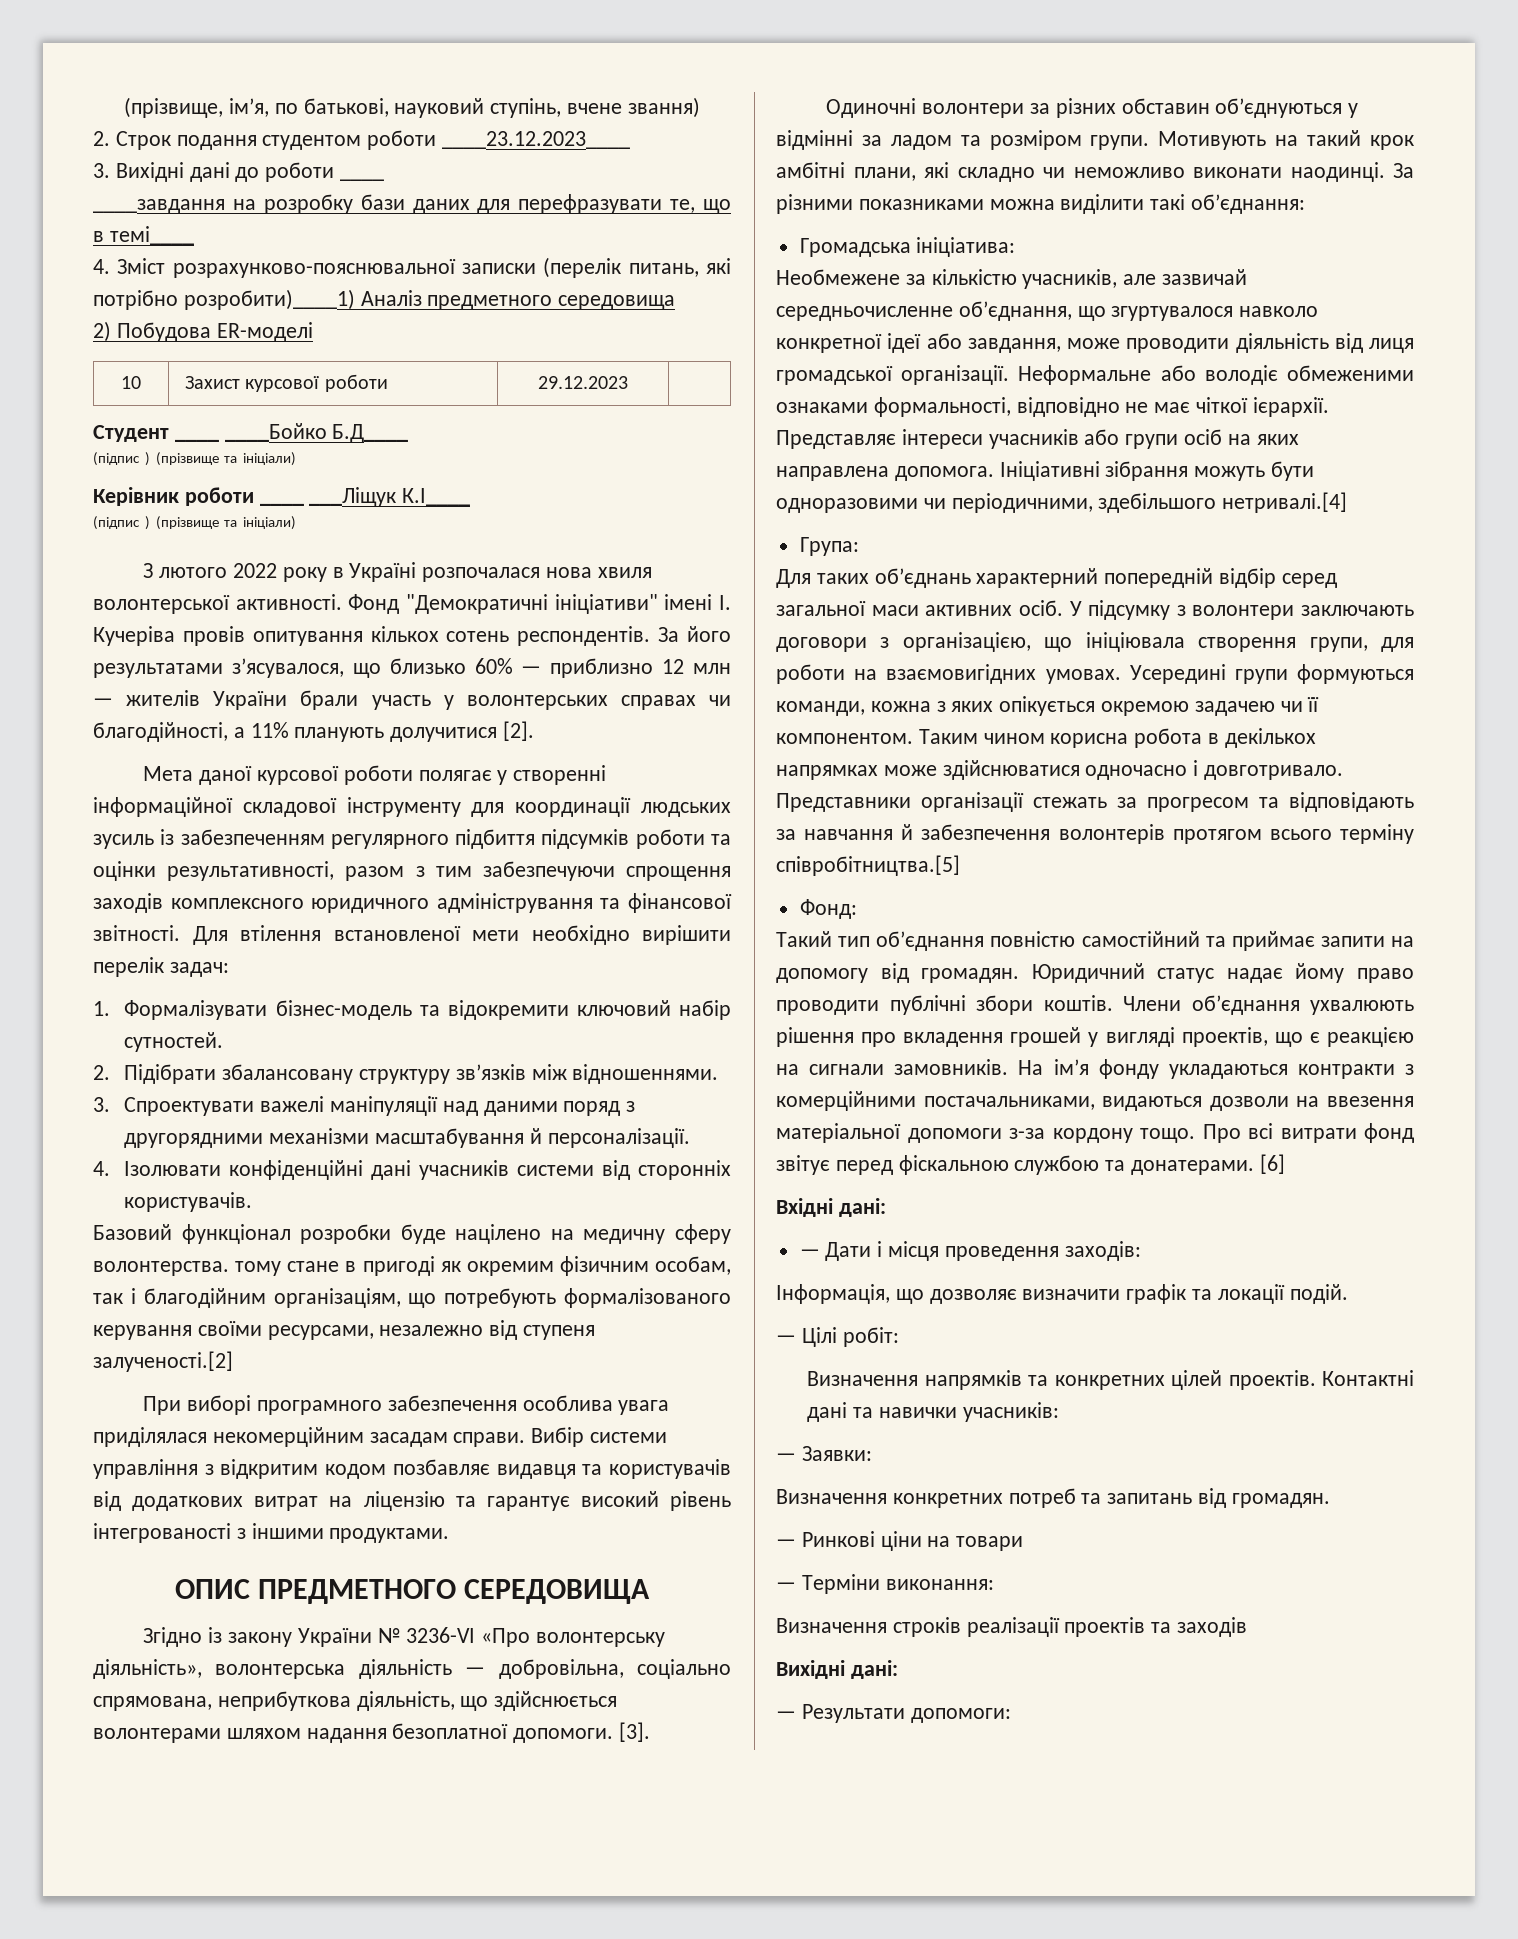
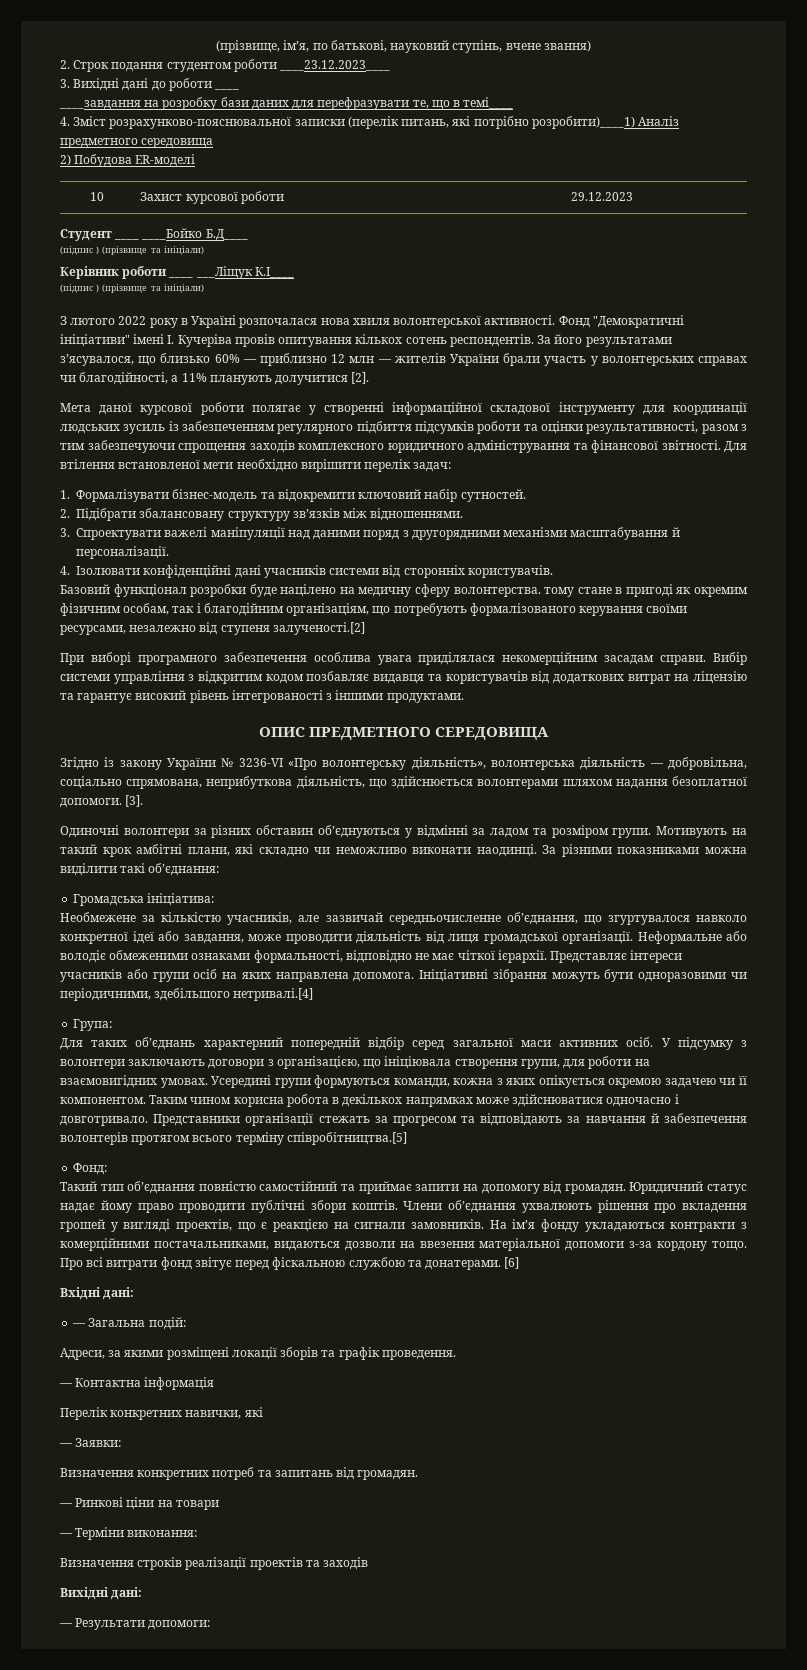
- — Дати і місця проведення заходів:
- Інформація, що дозволяє визначити графік та локації подій.
- — Цілі робіт:
- Визначення напрямків та конкретних цілей проектів. Контактні дані та навички учасників:
+ — Загальна подій:
+ Адреси, за якими розміщені локації зборів та графік проведення.
+ — Контактна інформація
+ Перелік конкретних навички, які

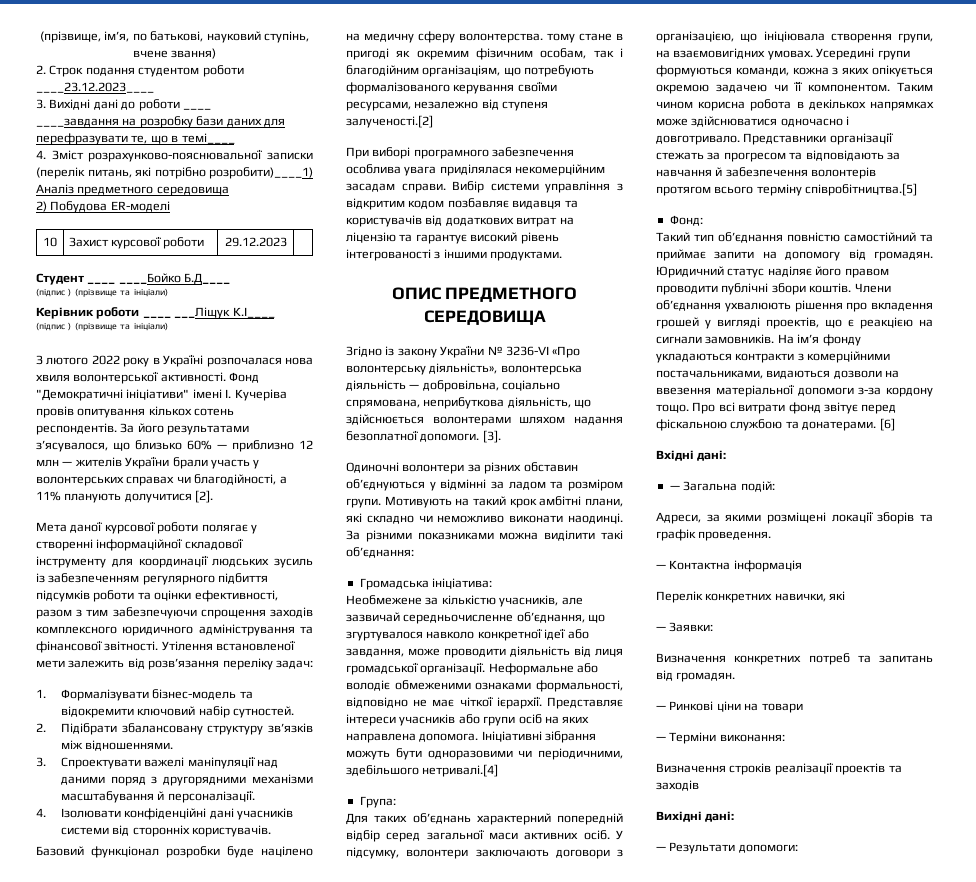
- Мета даної курсової роботи полягає у створенні інформаційної складової інструменту для координації людських зусиль із забезпеченням регулярного підбиття підсумків роботи та оцінки результативності, разом з тим забезпечуючи спрощення заходів комплексного юридичного адміністрування та фінансової звітності.
+ Мета даної курсової роботи полягає у створенні інформаційної складової інструменту для координації людських зусиль із забезпеченням регулярного підбиття підсумків роботи та оцінки ефективності, разом з тим забезпечуючи спрощення заходів комплексного юридичного адміністрування та фінансової звітності.
- Для втілення встановленої мети необхідно вирішити перелік задач:
+ Утілення встановленої мети залежить від розв’язання переліку задач:
- У підсумку з волонтери заключають договори з організацією, що ініціювала створення групи, для роботи на взаємовигідних умовах.
+ У підсумку, волонтери заключають договори з організацією, що ініціювала створення групи, на взаємовигідних умовах.
- Юридичний статус надає йому право проводити публічні збори коштів.
+ Юридичний статус наділяє його правом проводити публічні збори коштів.

